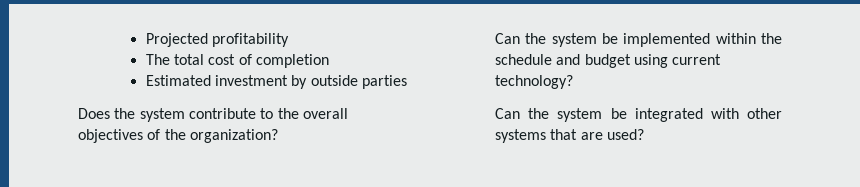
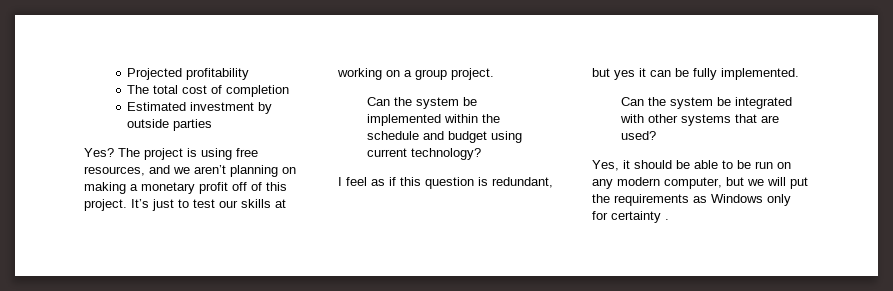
- Does the system contribute to the overall objectives of the organization?
+ Yes? The project is using free resources, and we aren’t planning on making a monetary profit off of this project. It’s just to test our skills at working on a group project.
+ I feel as if this question is redundant, but yes it can be fully implemented.
+ Yes, it should be able to be run on any modern computer, but we will put the requirements as Windows only for certainty .

